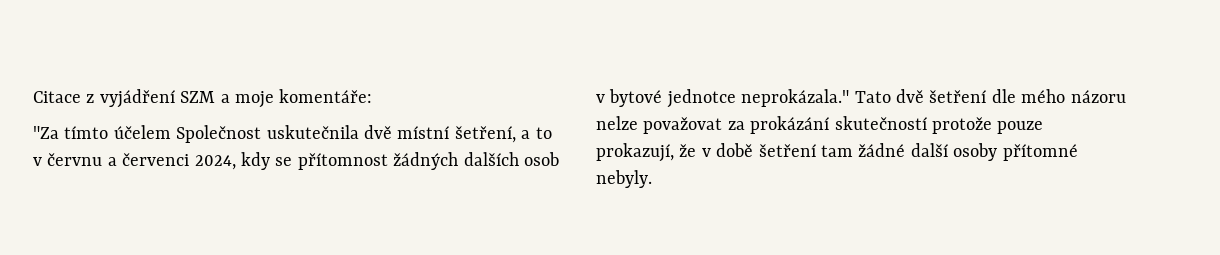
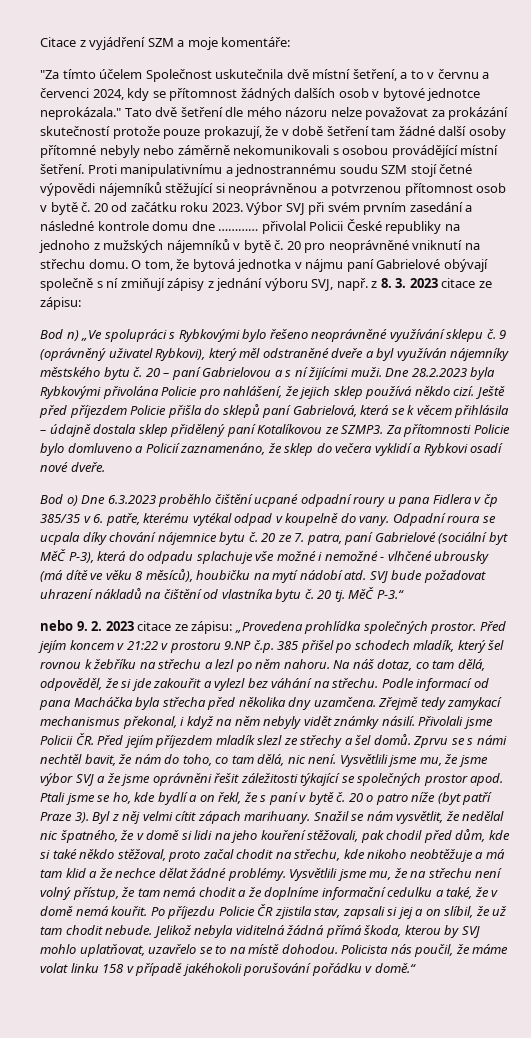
- Tato dvě šetření dle mého názoru nelze považovat za prokázání skutečností protože pouze prokazují, že v době šetření tam žádné další osoby přítomné nebyly.
+ Tato dvě šetření dle mého názoru nelze považovat za prokázání skutečností protože pouze prokazují, že v době šetření tam žádné další osoby přítomné nebyly nebo záměrně nekomunikovali s osobou provádějící místní šetření. Proti manipulativnímu a jednostrannému soudu SZM stojí četné výpovědi nájemníků stěžující si neoprávněnou a potvrzenou přítomnost osob v bytě č. 20 od začátku roku 2023. Výbor SVJ při svém prvním zasedání a následné kontrole domu dne ………… přivolal Policii České republiky na jednoho z mužských nájemníků v bytě č. 20 pro neoprávněné vniknutí na střechu domu. O tom, že bytová jednotka v nájmu paní Gabrielové obývají společně s ní zmiňují zápisy z jednání výboru SVJ, např. z 8. 3. 2023 citace ze zápisu:
+ Bod n) „Ve spolupráci s Rybkovými bylo řešeno neoprávněné využívání sklepu č. 9 (oprávněný uživatel Rybkovi), který měl odstraněné dveře a byl využíván nájemníky městského bytu č. 20 – paní Gabrielovou a s ní žijícími muži. Dne 28.2.2023 byla Rybkovými přivolána Policie pro nahlášení, že jejich sklep používá někdo cizí. Ještě před příjezdem Policie přišla do sklepů paní Gabrielová, která se k věcem přihlásila – údajně dostala sklep přidělený paní Kotalíkovou ze SZMP3. Za přítomnosti Policie bylo domluveno a Policií zaznamenáno, že sklep do večera vyklidí a Rybkovi osadí nové dveře.
+ Bod o) Dne 6.3.2023 proběhlo čištění ucpané odpadní roury u pana Fidlera v čp 385/35 v 6. patře, kterému vytékal odpad v koupelně do vany. Odpadní roura se ucpala díky chování nájemnice bytu č. 20 ze 7. patra, paní Gabrielové (sociální byt MěČ P-3), která do odpadu splachuje vše možné i nemožné - vlhčené ubrousky (má dítě ve věku 8 měsíců), houbičku na mytí nádobí atd. SVJ bude požadovat uhrazení nákladů na čištění od vlastníka bytu č. 20 tj. MěČ P-3.“
+ nebo 9. 2. 2023 citace ze zápisu: „Provedena prohlídka společných prostor. Před jejím koncem v 21:22 v prostoru 9.NP č.p. 385 přišel po schodech mladík, který šel rovnou k žebříku na střechu a lezl po něm nahoru. Na náš dotaz, co tam dělá, odpověděl, že si jde zakouřit a vylezl bez váhání na střechu. Podle informací od pana Macháčka byla střecha před několika dny uzamčena. Zřejmě tedy zamykací mechanismus překonal, i když na něm nebyly vidět známky násilí. Přivolali jsme Policii ČR. Před jejím příjezdem mladík slezl ze střechy a šel domů. Zprvu se s námi nechtěl bavit, že nám do toho, co tam dělá, nic není. Vysvětlili jsme mu, že jsme výbor SVJ a že jsme oprávněni řešit záležitosti týkající se společných prostor apod. Ptali jsme se ho, kde bydlí a on řekl, že s paní v bytě č. 20 o patro níže (byt patří Praze 3). Byl z něj velmi cítit zápach marihuany. Snažil se nám vysvětlit, že nedělal nic špatného, že v domě si lidi na jeho kouření stěžovali, pak chodil před dům, kde si také někdo stěžoval, proto začal chodit na střechu, kde nikoho neobtěžuje a má tam klid a že nechce dělat žádné problémy. Vysvětlili jsme mu, že na střechu není volný přístup, že tam nemá chodit a že doplníme informační cedulku a také, že v domě nemá kouřit. Po příjezdu Policie ČR zjistila stav, zapsali si jej a on slíbil, že už tam chodit nebude. Jelikož nebyla viditelná žádná přímá škoda, kterou by SVJ mohlo uplatňovat, uzavřelo se to na místě dohodou. Policista nás poučil, že máme volat linku 158 v případě jakéhokoli porušování pořádku v domě.“

